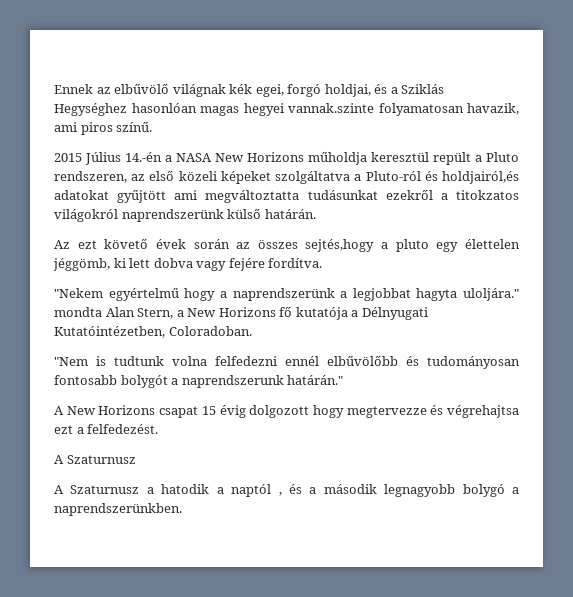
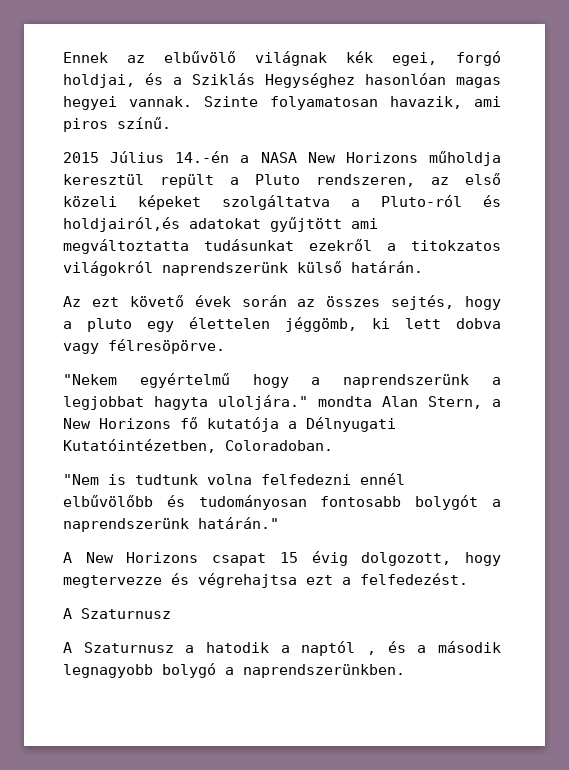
- Ennek az elbűvölő világnak kék egei, forgó holdjai, és a Sziklás Hegységhez hasonlóan magas hegyei vannak.szinte folyamatosan havazik, ami piros színű.
+ Ennek az elbűvölő világnak kék egei, forgó holdjai, és a Sziklás Hegységhez hasonlóan magas hegyei vannak. Szinte folyamatosan havazik, ami piros színű.
- Az ezt követő évek során az összes sejtés,hogy a pluto egy élettelen jéggömb, ki lett dobva vagy fejére fordítva.
+ Az ezt követő évek során az összes sejtés, hogy a pluto egy élettelen jéggömb, ki lett dobva vagy félresöpörve.
- "Nem is tudtunk volna felfedezni ennél elbűvölőbb és tudományosan fontosabb bolygót a naprendszerunk határán."
+ "Nem is tudtunk volna felfedezni ennél elbűvölőbb és tudományosan fontosabb bolygót a naprendszerünk határán."
- A New Horizons csapat 15 évig dolgozott hogy megtervezze és végrehajtsa ezt a felfedezést.
+ A New Horizons csapat 15 évig dolgozott, hogy megtervezze és végrehajtsa ezt a felfedezést.

